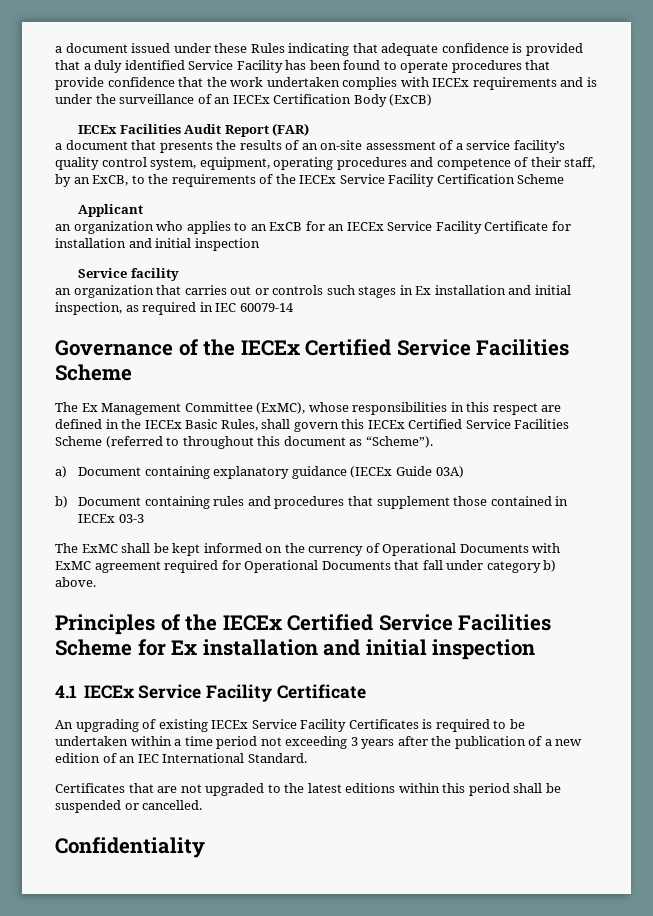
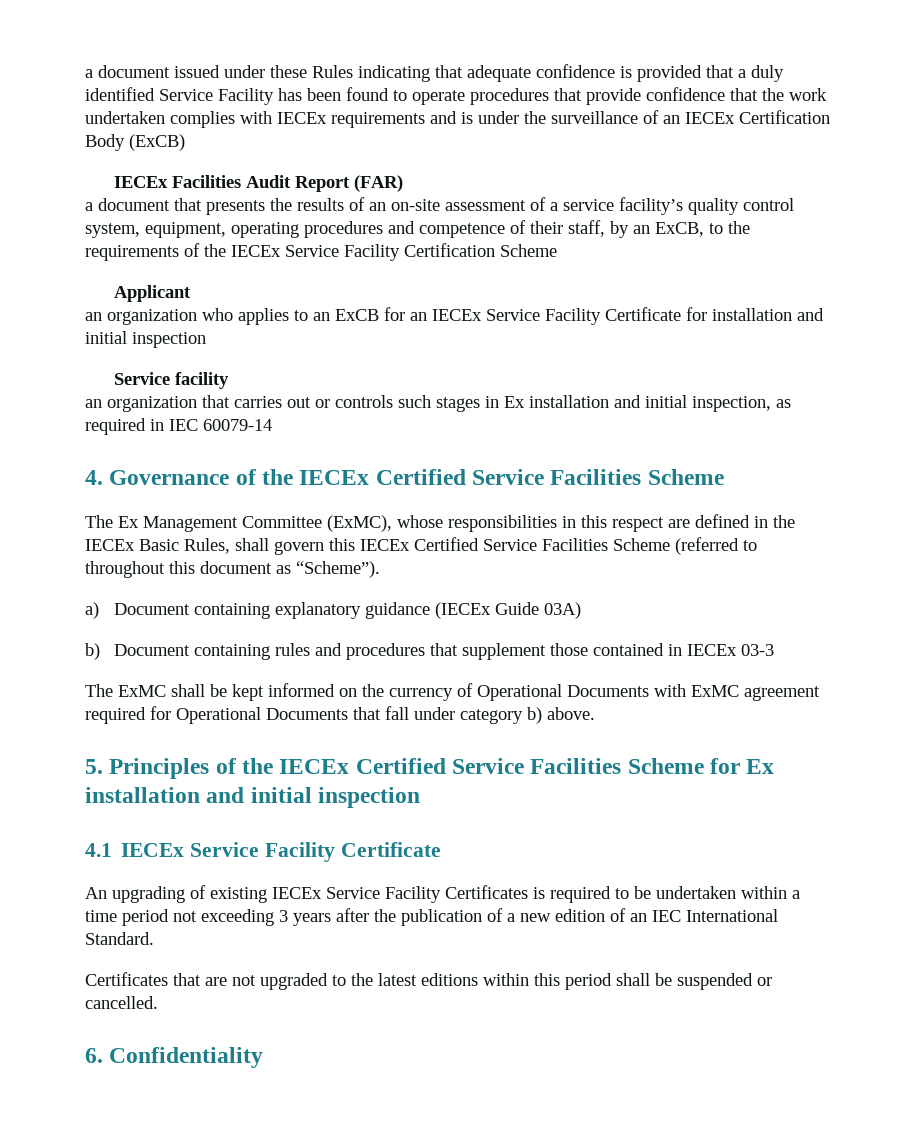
- Governance of the IECEx Certified Service Facilities Scheme
+ 4. Governance of the IECEx Certified Service Facilities Scheme
- Principles of the IECEx Certified Service Facilities Scheme for Ex installation and initial inspection
+ 5. Principles of the IECEx Certified Service Facilities Scheme for Ex installation and initial inspection
- Confidentiality
+ 6. Confidentiality

